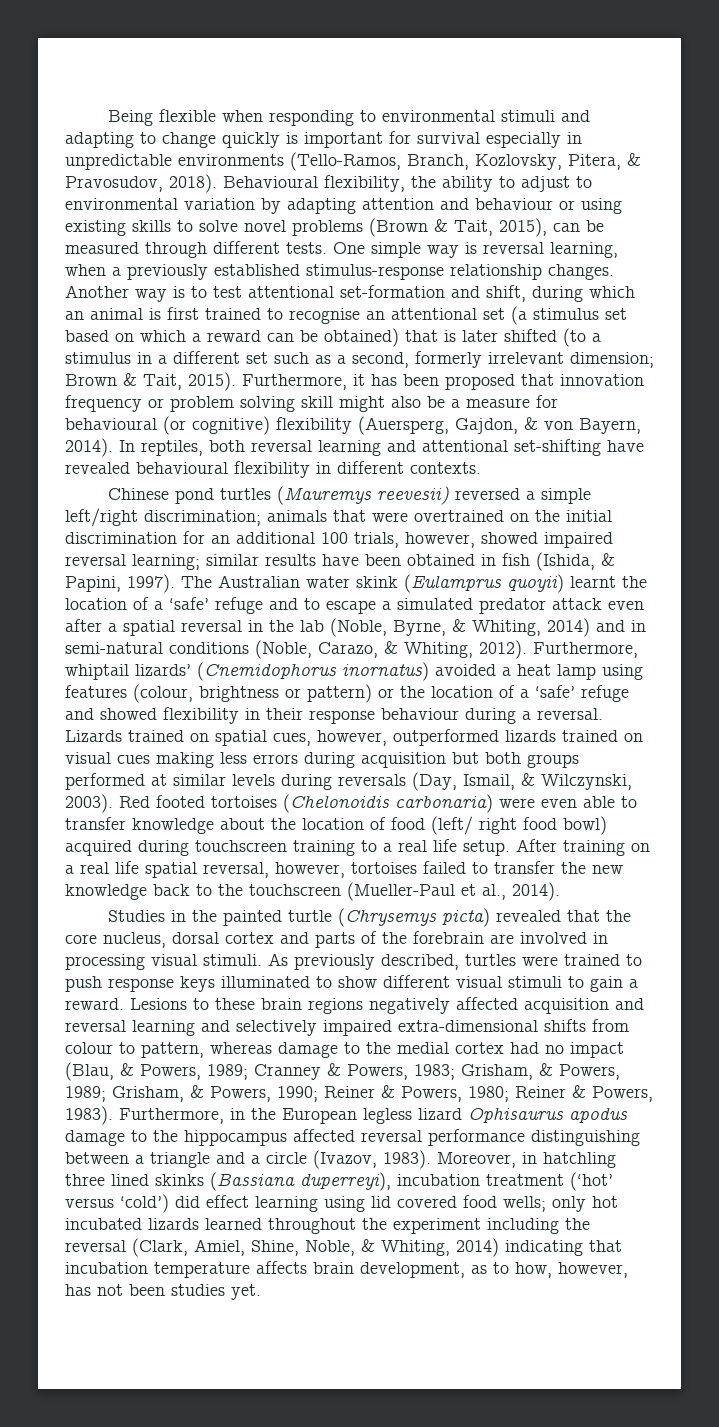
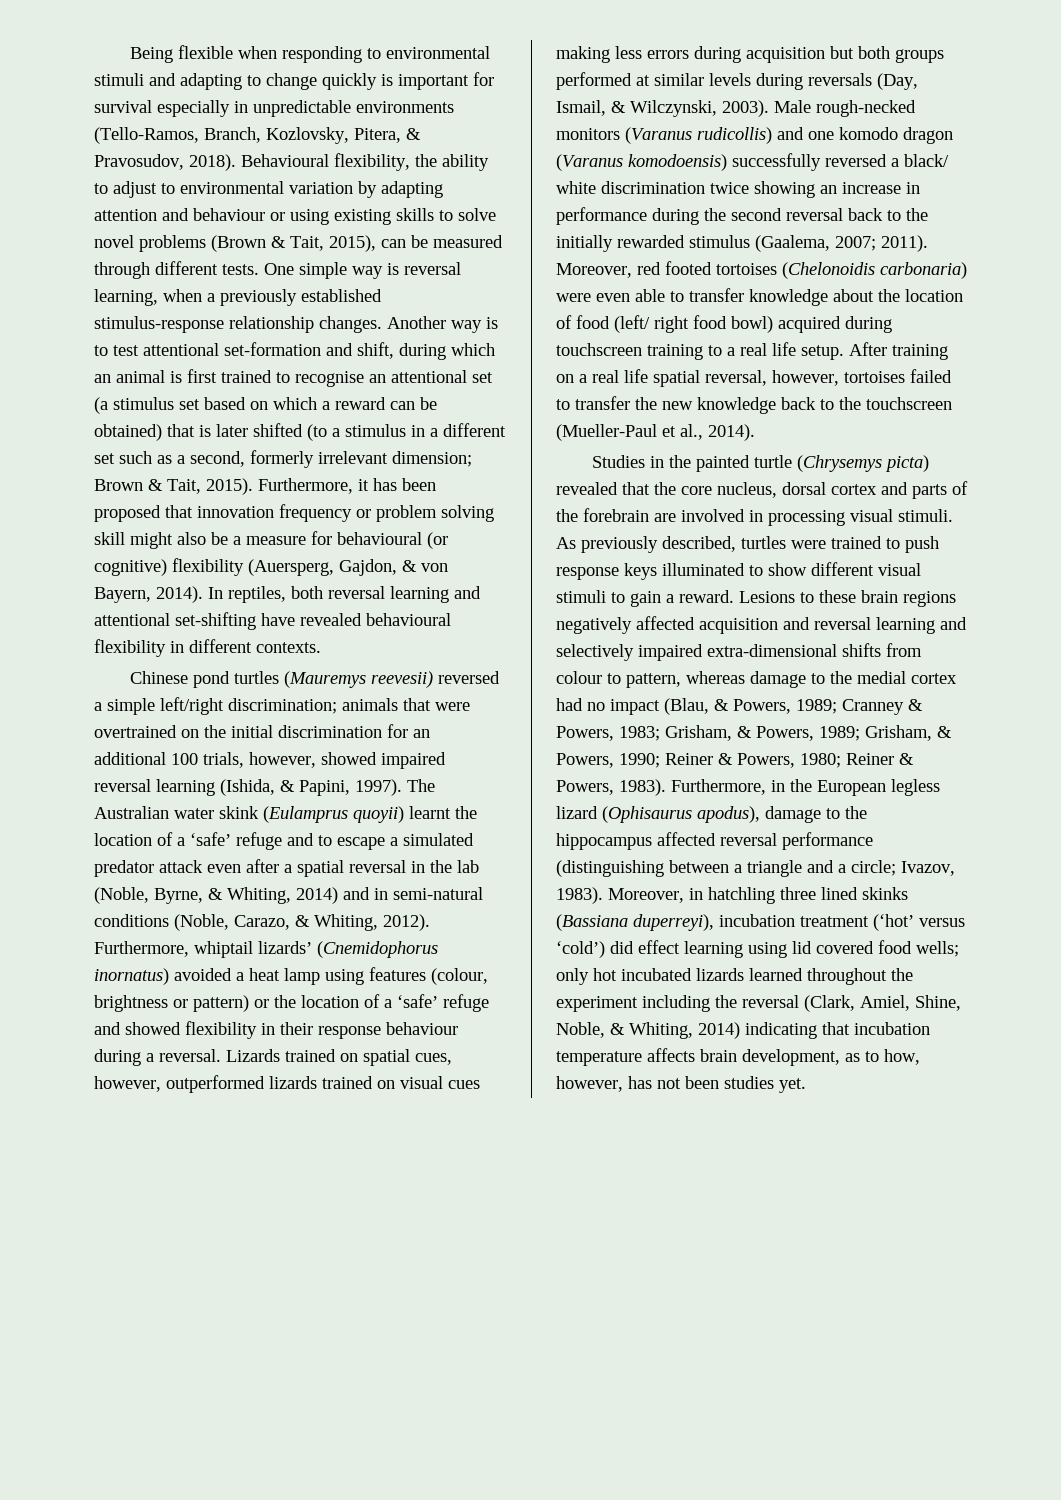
- Chinese pond turtles (Mauremys reevesii) reversed a simple left/right discrimination; animals that were overtrained on the initial discrimination for an additional 100 trials, however, showed impaired reversal learning; similar results have been obtained in fish (Ishida, & Papini, 1997).
+ Chinese pond turtles (Mauremys reevesii) reversed a simple left/right discrimination; animals that were overtrained on the initial discrimination for an additional 100 trials, however, showed impaired reversal learning (Ishida, & Papini, 1997).
- Red footed tortoises (Chelonoidis carbonaria) were even able to transfer knowledge about the location of food (left/ right food bowl) acquired during touchscreen training to a real life setup.
+ Male rough-necked monitors (Varanus rudicollis) and one komodo dragon (Varanus komodoensis) successfully reversed a black/ white discrimination twice showing an increase in performance during the second reversal back to the initially rewarded stimulus (Gaalema, 2007; 2011). Moreover, red footed tortoises (Chelonoidis carbonaria) were even able to transfer knowledge about the location of food (left/ right food bowl) acquired during touchscreen training to a real life setup.
- Furthermore, in the European legless lizard Ophisaurus apodus damage to the hippocampus affected reversal performance distinguishing between a triangle and a circle (Ivazov, 1983).
+ Furthermore, in the European legless lizard (Ophisaurus apodus), damage to the hippocampus affected reversal performance (distinguishing between a triangle and a circle; Ivazov, 1983).

